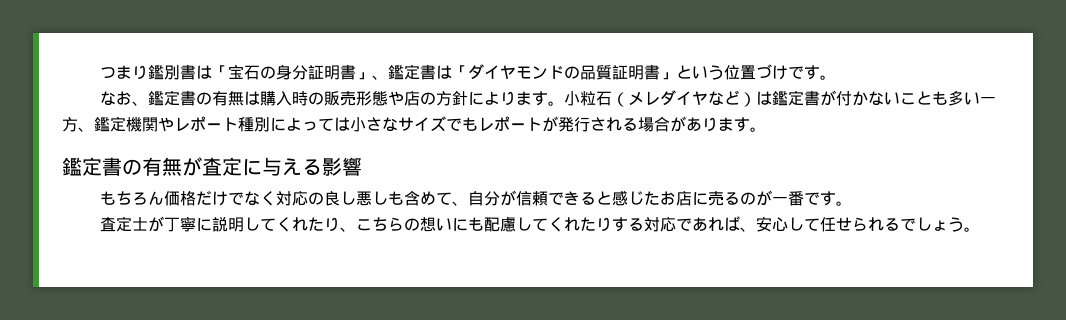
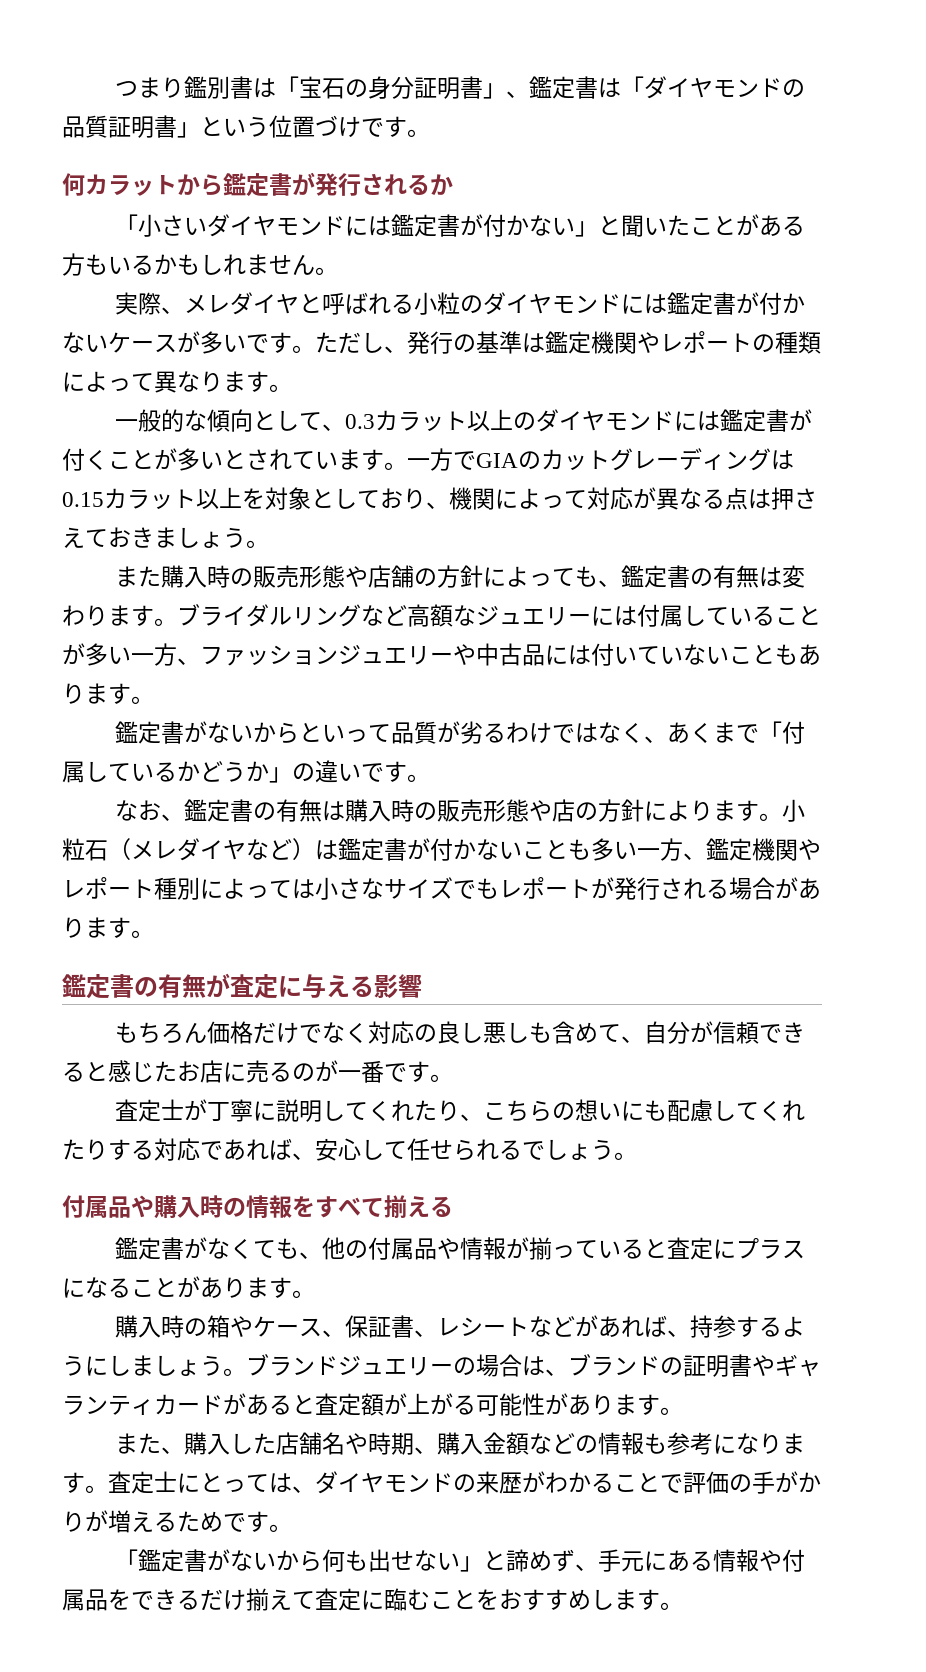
+ 何カラットから鑑定書が発行されるか
+ 「小さいダイヤモンドには鑑定書が付かない」と聞いたことがある方もいるかもしれません。
+ 実際、メレダイヤと呼ばれる小粒のダイヤモンドには鑑定書が付かないケースが多いです。ただし、発行の基準は鑑定機関やレポートの種類によって異なります。
+ 一般的な傾向として、0.3カラット以上のダイヤモンドには鑑定書が付くことが多いとされています。一方でGIAのカットグレーディングは0.15カラット以上を対象としており、機関によって対応が異なる点は押さえておきましょう。
+ また購入時の販売形態や店舗の方針によっても、鑑定書の有無は変わります。ブライダルリングなど高額なジュエリーには付属していることが多い一方、ファッションジュエリーや中古品には付いていないこともあります。
+ 鑑定書がないからといって品質が劣るわけではなく、あくまで「付属しているかどうか」の違いです。
+ 付属品や購入時の情報をすべて揃える
+ 鑑定書がなくても、他の付属品や情報が揃っていると査定にプラスになることがあります。
+ 購入時の箱やケース、保証書、レシートなどがあれば、持参するようにしましょう。ブランドジュエリーの場合は、ブランドの証明書やギャランティカードがあると査定額が上がる可能性があります。
+ また、購入した店舗名や時期、購入金額などの情報も参考になります。査定士にとっては、ダイヤモンドの来歴がわかることで評価の手がかりが増えるためです。
+ 「鑑定書がないから何も出せない」と諦めず、手元にある情報や付属品をできるだけ揃えて査定に臨むことをおすすめします。

